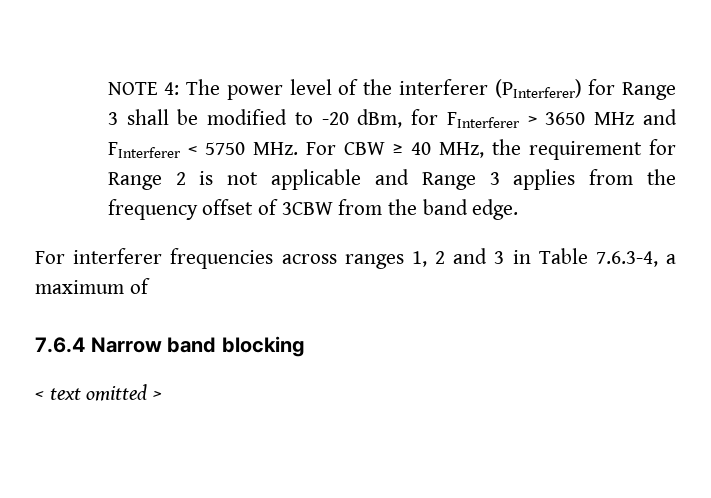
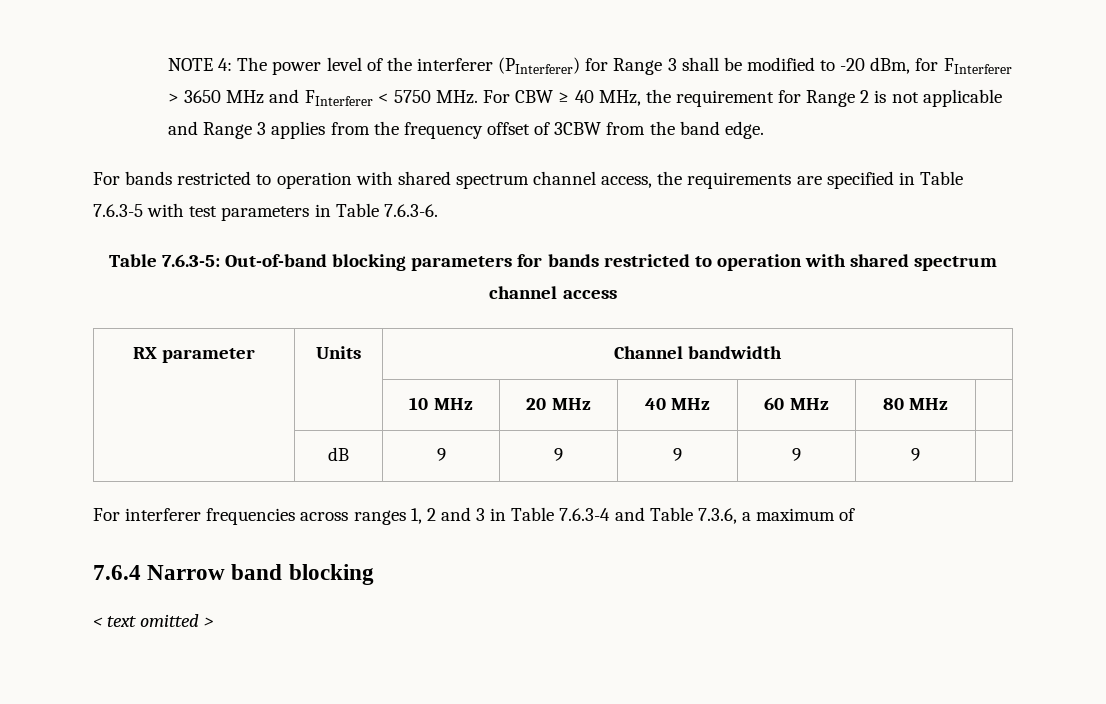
+ For bands restricted to operation with shared spectrum channel access, the requirements are specified in Table 7.6.3-5 with test parameters in Table 7.6.3-6.
+ Table 7.6.3-5: Out-of-band blocking parameters for bands restricted to operation with shared spectrum channel access
+ RX parameter | Units | Channel bandwidth
+ | | 10 MHz | 20 MHz | 40 MHz | 60 MHz | 80 MHz |
+ | dB | 9 | 9 | 9 | 9 | 9 |
- For interferer frequencies across ranges 1, 2 and 3 in Table 7.6.3-4, a maximum of
+ For interferer frequencies across ranges 1, 2 and 3 in Table 7.6.3-4 and Table 7.3.6, a maximum of

